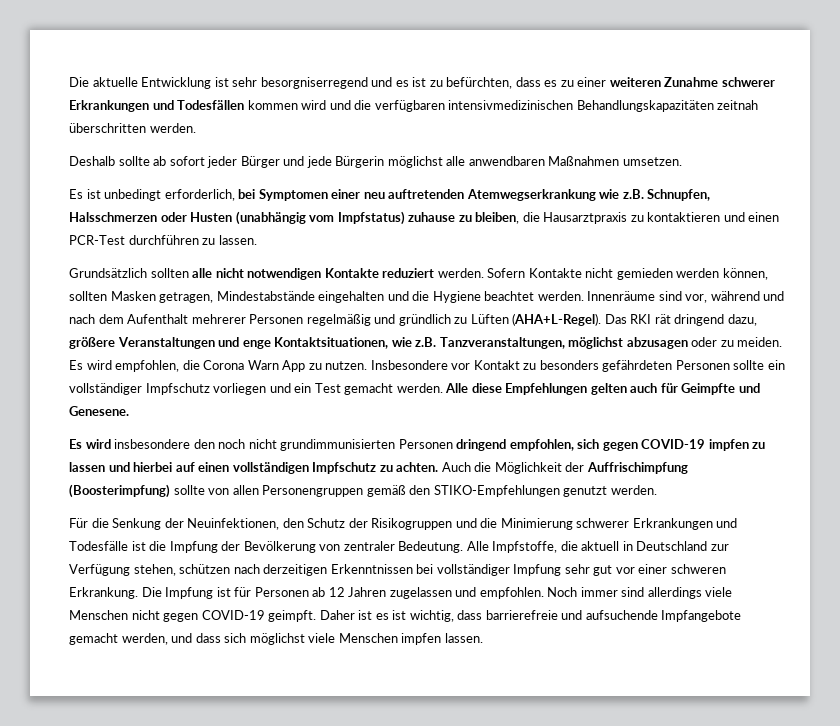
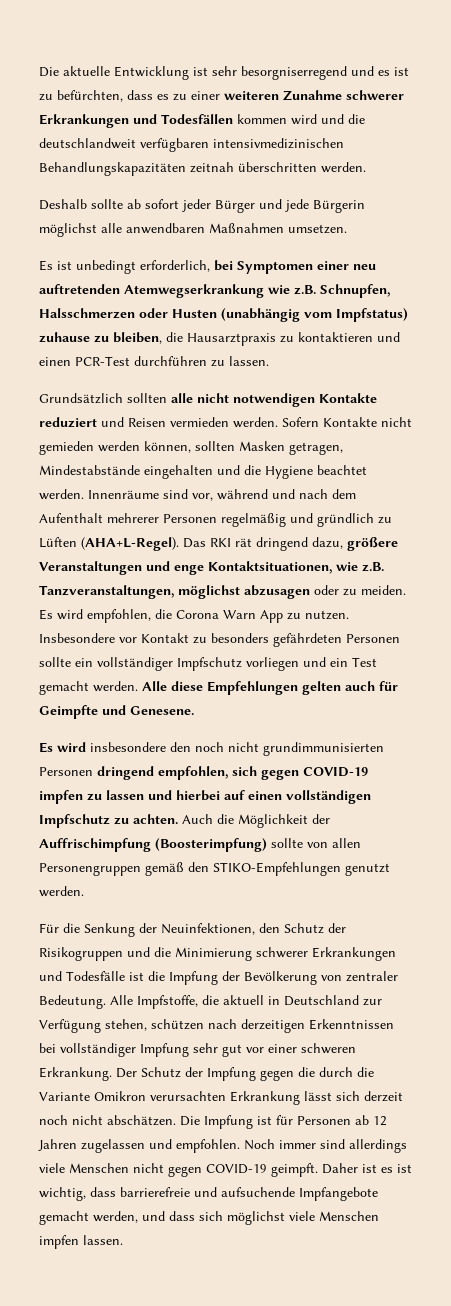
- Die aktuelle Entwicklung ist sehr besorgniserregend und es ist zu befürchten, dass es zu einer weiteren Zunahme schwerer Erkrankungen und Todesfällen kommen wird und die verfügbaren intensivmedizinischen Behandlungskapazitäten zeitnah überschritten werden.
+ Die aktuelle Entwicklung ist sehr besorgniserregend und es ist zu befürchten, dass es zu einer weiteren Zunahme schwerer Erkrankungen und Todesfällen kommen wird und die deutschlandweit verfügbaren intensivmedizinischen Behandlungskapazitäten zeitnah überschritten werden.
- Grundsätzlich sollten alle nicht notwendigen Kontakte reduziert werden.
+ Grundsätzlich sollten alle nicht notwendigen Kontakte reduziert und Reisen vermieden werden.
+ Der Schutz der Impfung gegen die durch die Variante Omikron verursachten Erkrankung lässt sich derzeit noch nicht abschätzen.

